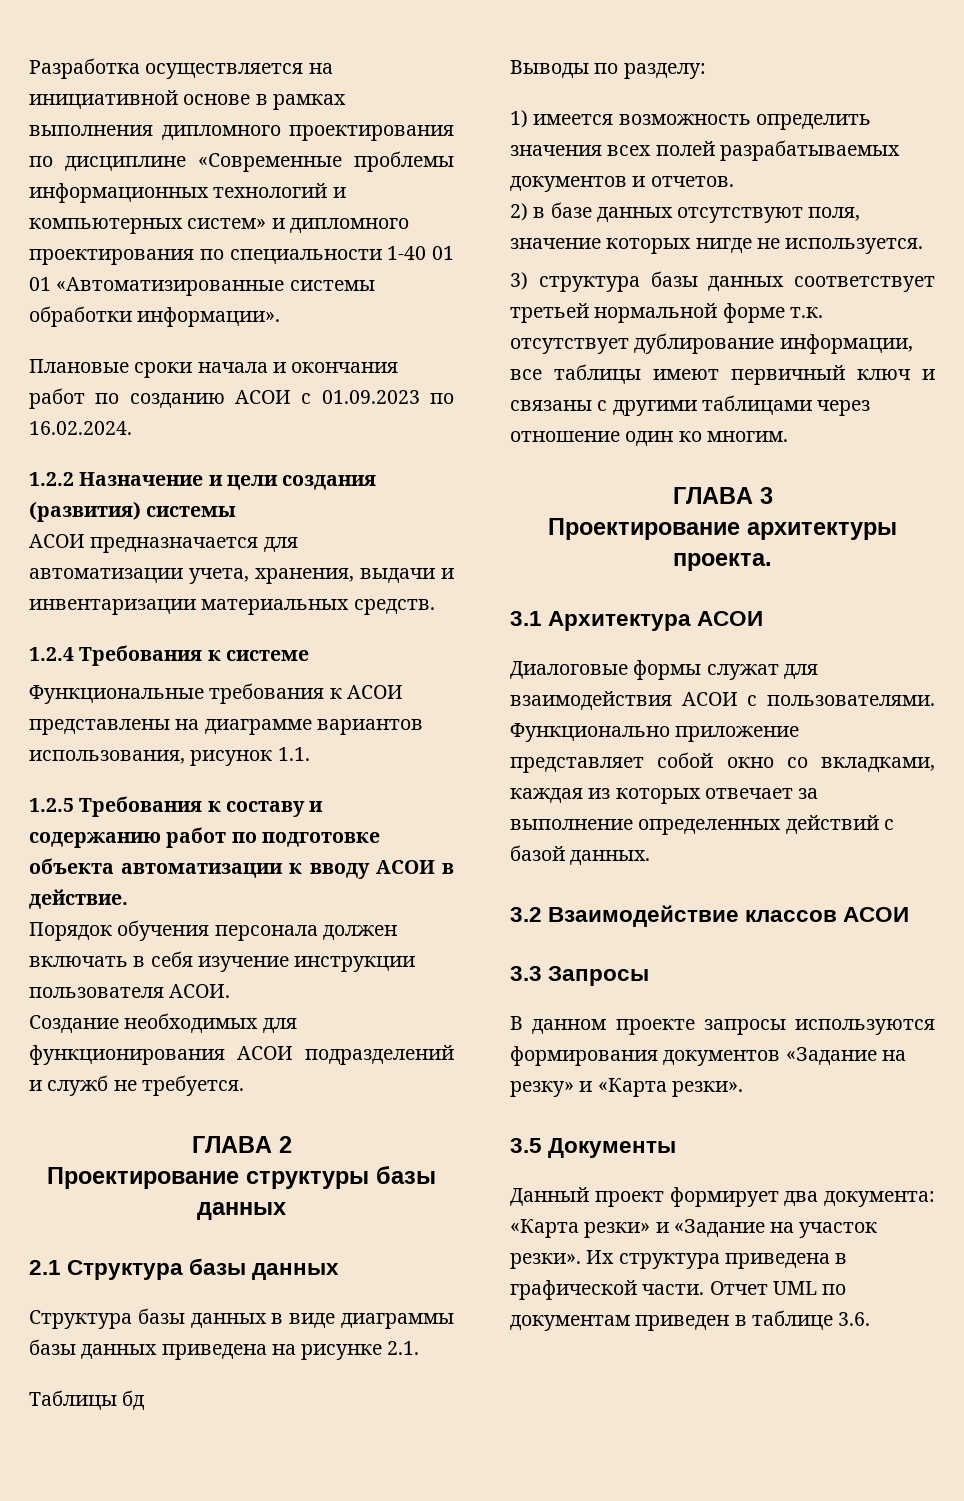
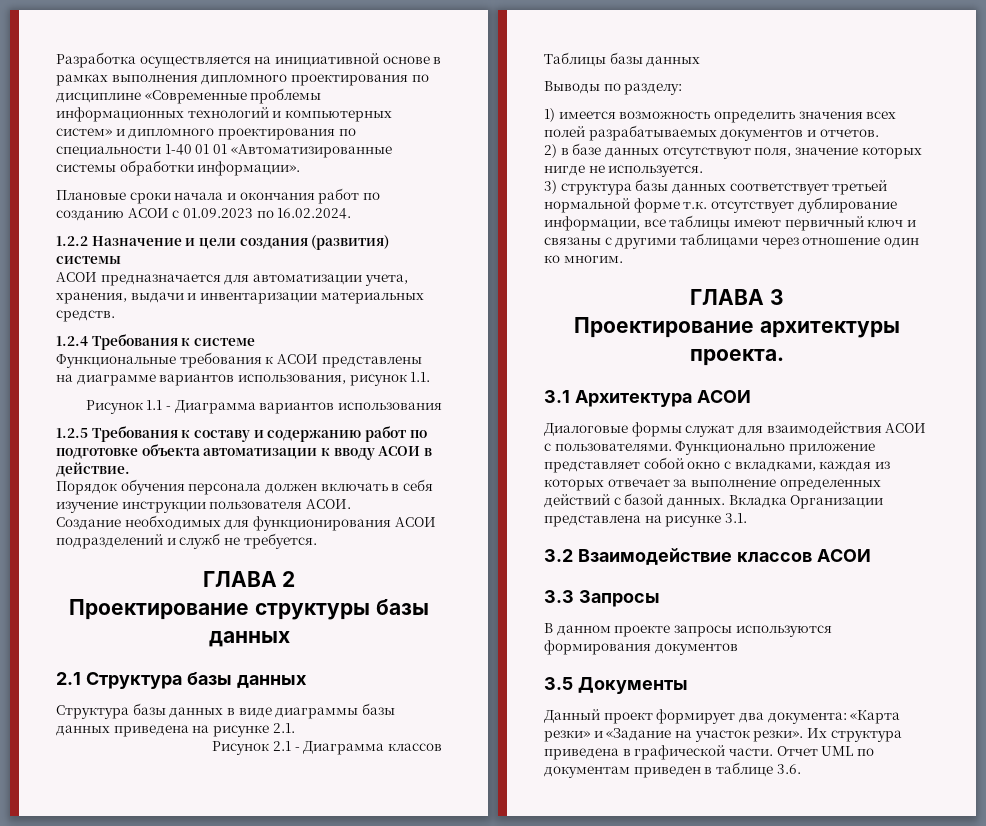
+ Рисунок 1.1 - Диаграмма вариантов использования
+ Рисунок 2.1 - Диаграмма классов
- Таблицы бд
+ Таблицы базы данных
- Функционально приложение представляет собой окно со вкладками, каждая из которых отвечает за выполнение определенных действий с базой данных.
+ Функционально приложение представляет собой окно с вкладками, каждая из которых отвечает за выполнение определенных действий с базой данных. Вкладка Организации представлена на рисунке 3.1.
- В данном проекте запросы используются формирования документов «Задание на резку» и «Карта резки».
+ В данном проекте запросы используются формирования документов

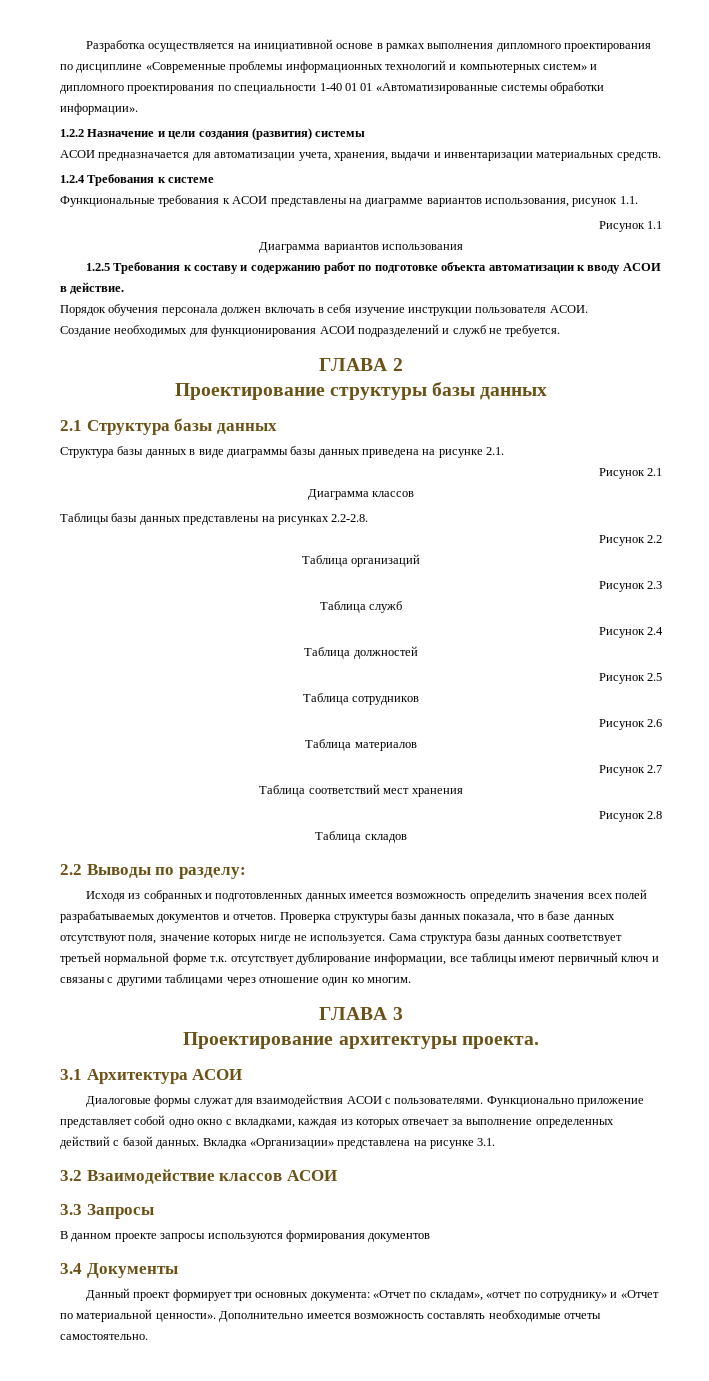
- Плановые сроки начала и окончания работ по созданию АСОИ с 01.09.2023 по 16.02.2024.
- Рисунок 1.1 - Диаграмма вариантов использования
+ Рисунок 1.1
+ Диаграмма вариантов использования
- Рисунок 2.1 - Диаграмма классов
+ Рисунок 2.1
+ Диаграмма классов
- Таблицы базы данных
- Выводы по разделу:
- 1) имеется возможность определить значения всех полей разрабатываемых документов и отчетов.
- 2) в базе данных отсутствуют поля, значение которых нигде не используется.
- 3) структура базы данных соответствует третьей нормальной форме т.к. отсутствует дублирование информации, все таблицы имеют первичный ключ и связаны с другими таблицами через отношение один ко многим.
+ Таблицы базы данных представлены на рисунках 2.2-2.8.
+ Рисунок 2.2
+ Таблица организаций
+ Рисунок 2.3
+ Таблица служб
+ Рисунок 2.4
+ Таблица должностей
+ Рисунок 2.5
+ Таблица сотрудников
+ Рисунок 2.6
+ Таблица материалов
+ Рисунок 2.7
+ Таблица соответствий мест хранения
+ Рисунок 2.8
+ Таблица складов
+ 2.2 Выводы по разделу:
+ Исходя из собранных и подготовленных данных имеется возможность определить значения всех полей разрабатываемых документов и отчетов. Проверка структуры базы данных показала, что в базе данных отсутствуют поля, значение которых нигде не используется. Сама структура базы данных соответствует третьей нормальной форме т.к. отсутствует дублирование информации, все таблицы имеют первичный ключ и связаны с другими таблицами через отношение один ко многим.
- Функционально приложение представляет собой окно с вкладками, каждая из которых отвечает за выполнение определенных действий с базой данных.
+ Функционально приложение представляет собой одно окно с вкладками, каждая из которых отвечает за выполнение определенных действий с базой данных.
- Вкладка Организации представлена на рисунке 3.1.
+ Вкладка «Организации» представлена на рисунке 3.1.
- 3.5 Документы
+ 3.4 Документы
- Данный проект формирует два документа: «Карта резки» и «Задание на участок резки». Их структура приведена в графической части. Отчет UML по документам приведен в таблице 3.6.
+ Данный проект формирует три основных документа: «Отчет по складам», «отчет по сотруднику» и «Отчет по материальной ценности». Дополнительно имеется возможность составлять необходимые отчеты самостоятельно.

